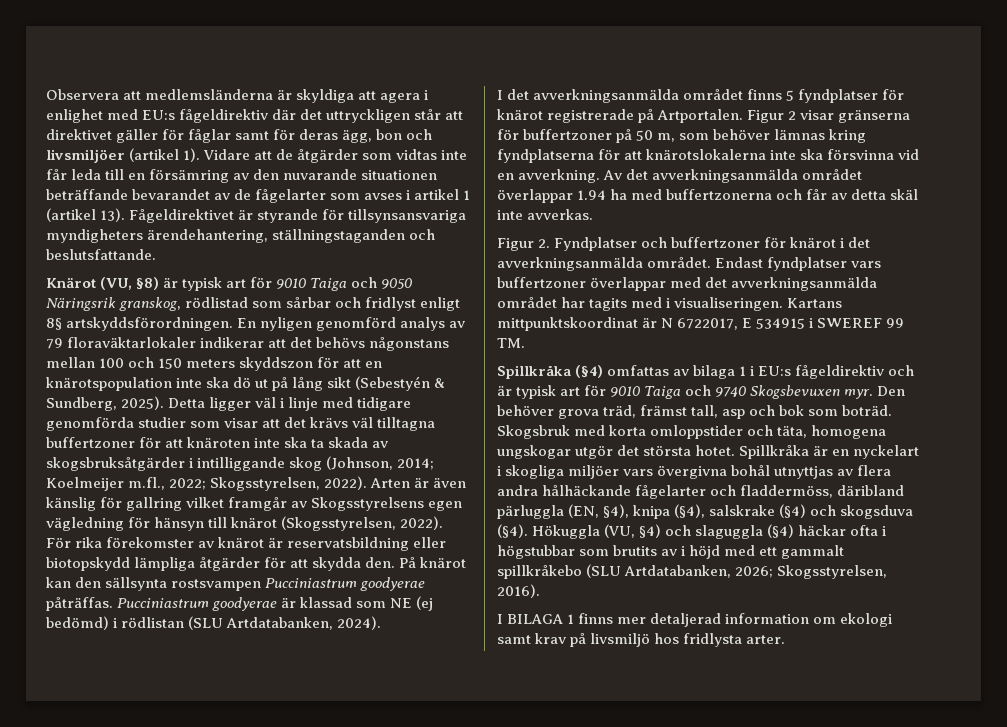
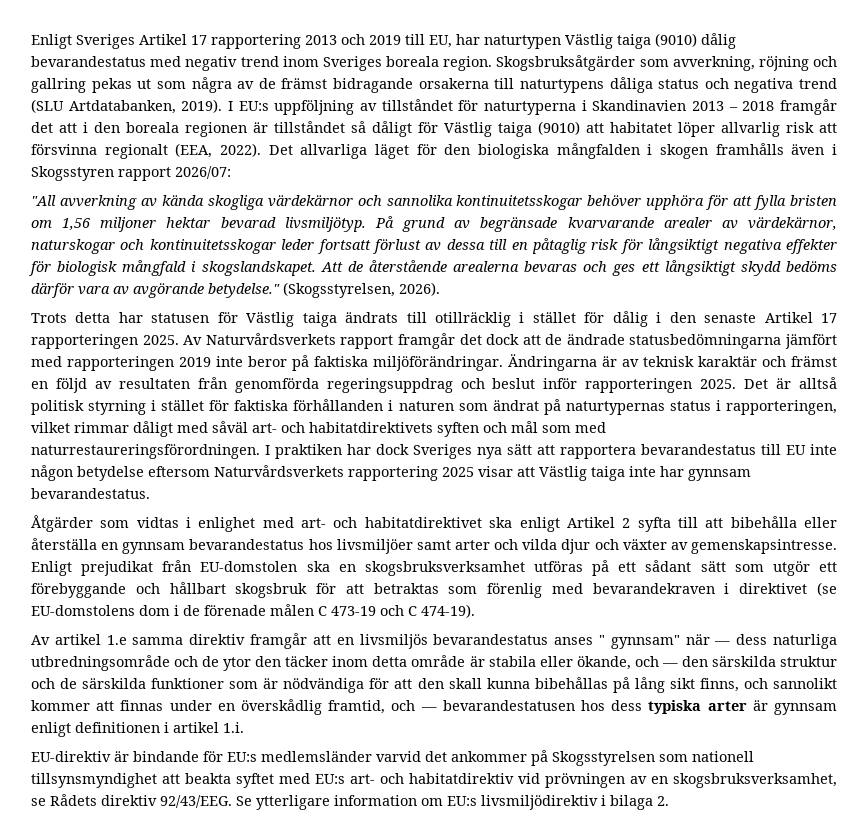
- Observera att medlemsländerna är skyldiga att agera i enlighet med EU:s fågeldirektiv där det uttryckligen står att direktivet gäller för fåglar samt för deras ägg, bon och livsmiljöer (artikel 1). Vidare att de åtgärder som vidtas inte får leda till en försämring av den nuvarande situationen beträffande bevarandet av de fågelarter som avses i artikel 1 (artikel 13). Fågeldirektivet är styrande för tillsynsansvariga myndigheters ärendehantering, ställningstaganden och beslutsfattande.
- Knärot (VU, §8) är typisk art för 9010 Taiga och 9050 Näringsrik granskog, rödlistad som sårbar och fridlyst enligt 8§ artskyddsförordningen. En nyligen genomförd analys av 79 floraväktarlokaler indikerar att det behövs någonstans mellan 100 och 150 meters skyddszon för att en knärotspopulation inte ska dö ut på lång sikt (Sebestyén & Sundberg, 2025). Detta ligger väl i linje med tidigare genomförda studier som visar att det krävs väl tilltagna buffertzoner för att knäroten inte ska ta skada av skogsbruksåtgärder i intilliggande skog (Johnson, 2014; Koelmeijer m.fl., 2022; Skogsstyrelsen, 2022). Arten är även känslig för gallring vilket framgår av Skogsstyrelsens egen vägledning för hänsyn till knärot (Skogsstyrelsen, 2022). För rika förekomster av knärot är reservatsbildning eller biotopskydd lämpliga åtgärder för att skydda den. På knärot kan den sällsynta rostsvampen Pucciniastrum goodyerae påträffas. Pucciniastrum goodyerae är klassad som NE (ej bedömd) i rödlistan (SLU Artdatabanken, 2024).
- I det avverkningsanmälda området finns 5 fyndplatser för knärot registrerade på Artportalen. Figur 2 visar gränserna för buffertzoner på 50 m, som behöver lämnas kring fyndplatserna för att knärotslokalerna inte ska försvinna vid en avverkning. Av det avverkningsanmälda området överlappar 1.94 ha med buffertzonerna och får av detta skäl inte avverkas.
- Figur 2. Fyndplatser och buffertzoner för knärot i det avverkningsanmälda området. Endast fyndplatser vars buffertzoner överlappar med det avverkningsanmälda området har tagits med i visualiseringen. Kartans mittpunktskoordinat är N 6722017, E 534915 i SWEREF 99 TM.
- Spillkråka (§4) omfattas av bilaga 1 i EU:s fågeldirektiv och är typisk art för 9010 Taiga och 9740 Skogsbevuxen myr. Den behöver grova träd, främst tall, asp och bok som boträd. Skogsbruk med korta omloppstider och täta, homogena ungskogar utgör det största hotet. Spillkråka är en nyckelart i skogliga miljöer vars övergivna bohål utnyttjas av flera andra hålhäckande fågelarter och fladdermöss, däribland pärluggla (EN, §4), knipa (§4), salskrake (§4) och skogsduva (§4). Hökuggla (VU, §4) och slaguggla (§4) häckar ofta i högstubbar som brutits av i höjd med ett gammalt spillkråkebo (SLU Artdatabanken, 2026; Skogsstyrelsen, 2016).
- I BILAGA 1 finns mer detaljerad information om ekologi samt krav på livsmiljö hos fridlysta arter.
+ Enligt Sveriges Artikel 17 rapportering 2013 och 2019 till EU, har naturtypen Västlig taiga (9010) dålig bevarandestatus med negativ trend inom Sveriges boreala region. Skogsbruksåtgärder som avverkning, röjning och gallring pekas ut som några av de främst bidragande orsakerna till naturtypens dåliga status och negativa trend (SLU Artdatabanken, 2019). I EU:s uppföljning av tillståndet för naturtyperna i Skandinavien 2013 – 2018 framgår det att i den boreala regionen är tillståndet så dåligt för Västlig taiga (9010) att habitatet löper allvarlig risk att försvinna regionalt (EEA, 2022). Det allvarliga läget för den biologiska mångfalden i skogen framhålls även i Skogsstyren rapport 2026/07:
+ "All avverkning av kända skogliga värdekärnor och sannolika kontinuitetsskogar behöver upphöra för att fylla bristen om 1,56 miljoner hektar bevarad livsmiljötyp. På grund av begränsade kvarvarande arealer av värdekärnor, naturskogar och kontinuitetsskogar leder fortsatt förlust av dessa till en påtaglig risk för långsiktigt negativa effekter för biologisk mångfald i skogslandskapet. Att de återstående arealerna bevaras och ges ett långsiktigt skydd bedöms därför vara av avgörande betydelse." (Skogsstyrelsen, 2026).
+ Trots detta har statusen för Västlig taiga ändrats till otillräcklig i stället för dålig i den senaste Artikel 17 rapporteringen 2025. Av Naturvårdsverkets rapport framgår det dock att de ändrade statusbedömningarna jämfört med rapporteringen 2019 inte beror på faktiska miljöförändringar. Ändringarna är av teknisk karaktär och främst en följd av resultaten från genomförda regeringsuppdrag och beslut inför rapporteringen 2025. Det är alltså politisk styrning i stället för faktiska förhållanden i naturen som ändrat på naturtypernas status i rapporteringen, vilket rimmar dåligt med såväl art- och habitatdirektivets syften och mål som med naturrestaureringsförordningen. I praktiken har dock Sveriges nya sätt att rapportera bevarandestatus till EU inte någon betydelse eftersom Naturvårdsverkets rapportering 2025 visar att Västlig taiga inte har gynnsam bevarandestatus.
+ Åtgärder som vidtas i enlighet med art- och habitatdirektivet ska enligt Artikel 2 syfta till att bibehålla eller återställa en gynnsam bevarandestatus hos livsmiljöer samt arter och vilda djur och växter av gemenskapsintresse. Enligt prejudikat från EU-domstolen ska en skogsbruksverksamhet utföras på ett sådant sätt som utgör ett förebyggande och hållbart skogsbruk för att betraktas som förenlig med bevarandekraven i direktivet (se EU-domstolens dom i de förenade målen C 473-19 och C 474-19).
+ Av artikel 1.e samma direktiv framgår att en livsmiljös bevarandestatus anses " gynnsam" när — dess naturliga utbredningsområde och de ytor den täcker inom detta område är stabila eller ökande, och — den särskilda struktur och de särskilda funktioner som är nödvändiga för att den skall kunna bibehållas på lång sikt finns, och sannolikt kommer att finnas under en överskådlig framtid, och — bevarandestatusen hos dess typiska arter är gynnsam enligt definitionen i artikel 1.i.
+ EU-direktiv är bindande för EU:s medlemsländer varvid det ankommer på Skogsstyrelsen som nationell tillsynsmyndighet att beakta syftet med EU:s art- och habitatdirektiv vid prövningen av en skogsbruksverksamhet, se Rådets direktiv 92/43/EEG. Se ytterligare information om EU:s livsmiljödirektiv i bilaga 2.

